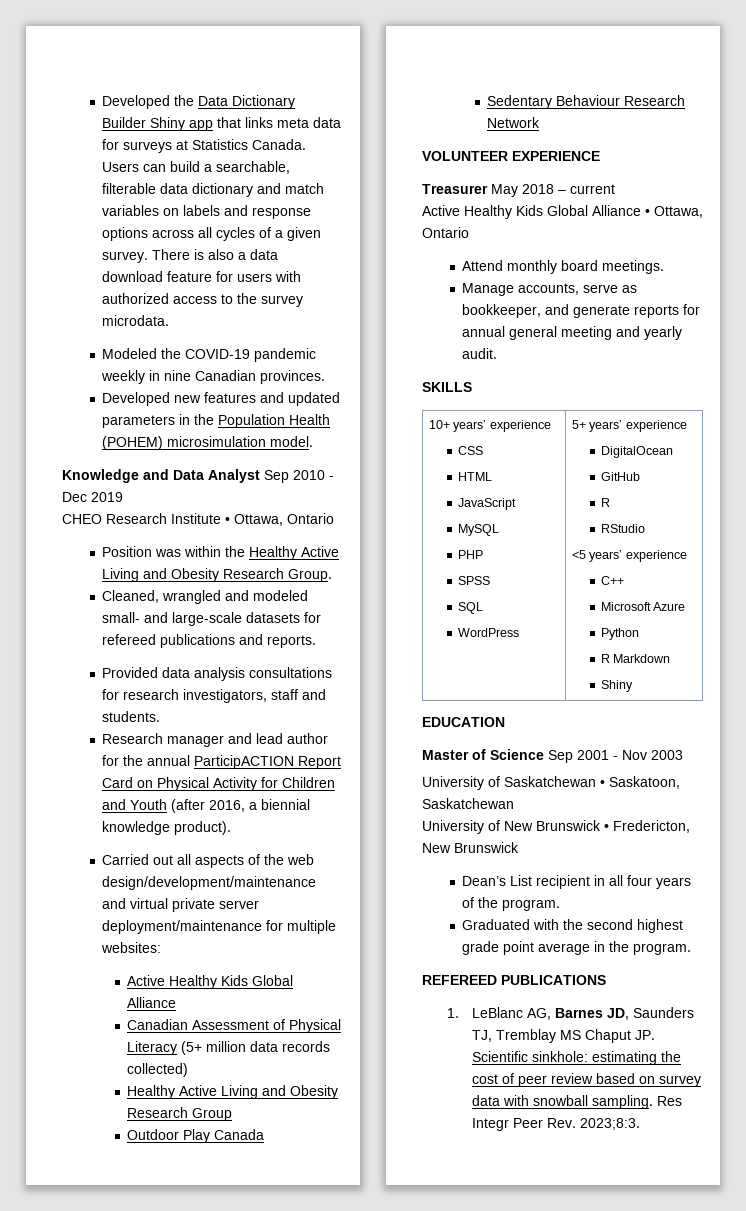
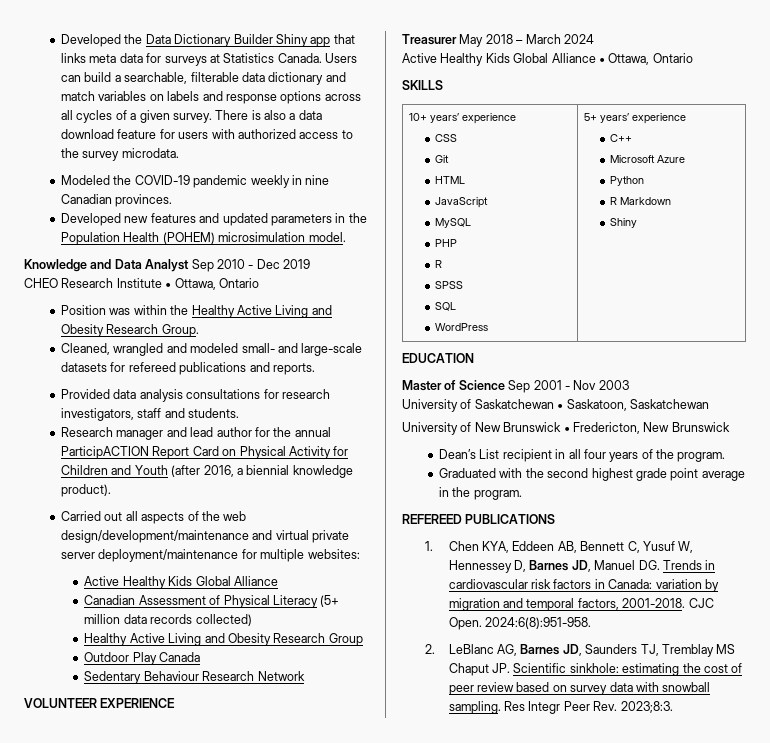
- Treasurer May 2018 – current
+ Treasurer May 2018 – March 2024
- Attend monthly board meetings.
- Manage accounts, serve as bookkeeper, and generate reports for annual general meeting and yearly audit.
  10+ years’ experience
  CSS
+ Git
  HTML
  JavaScript
  MySQL
  PHP
+ R
  SPSS
  SQL
  WordPress | 5+ years’ experience
- DigitalOcean
- GitHub
- R
- RStudio
- <5 years’ experience
- 1. LeBlanc AG, Barnes JD, Saunders TJ, Tremblay MS Chaput JP. Scientific sinkhole: estimating the cost of peer review based on survey data with snowball sampling.
+ 1. Chen KYA, Eddeen AB, Bennett C, Yusuf W, Hennessey D, Barnes JD, Manuel DG. Trends in cardiovascular risk factors in Canada: variation by migration and temporal factors, 2001-2018. CJC Open. 2024:6(8):951-958.
+ 2. LeBlanc AG, Barnes JD, Saunders TJ, Tremblay MS Chaput JP. Scientific sinkhole: estimating the cost of peer review based on survey data with snowball sampling.

